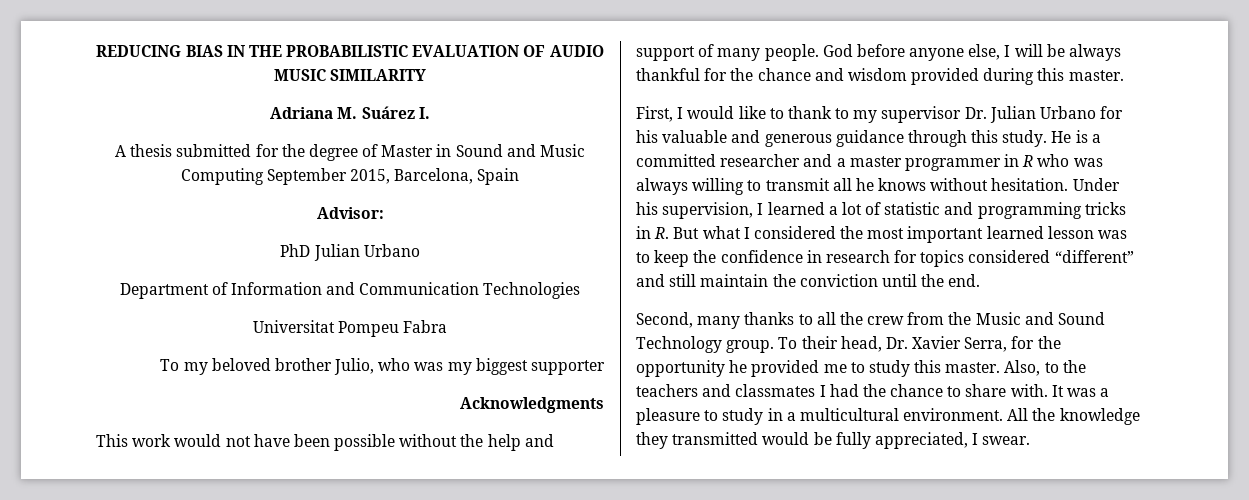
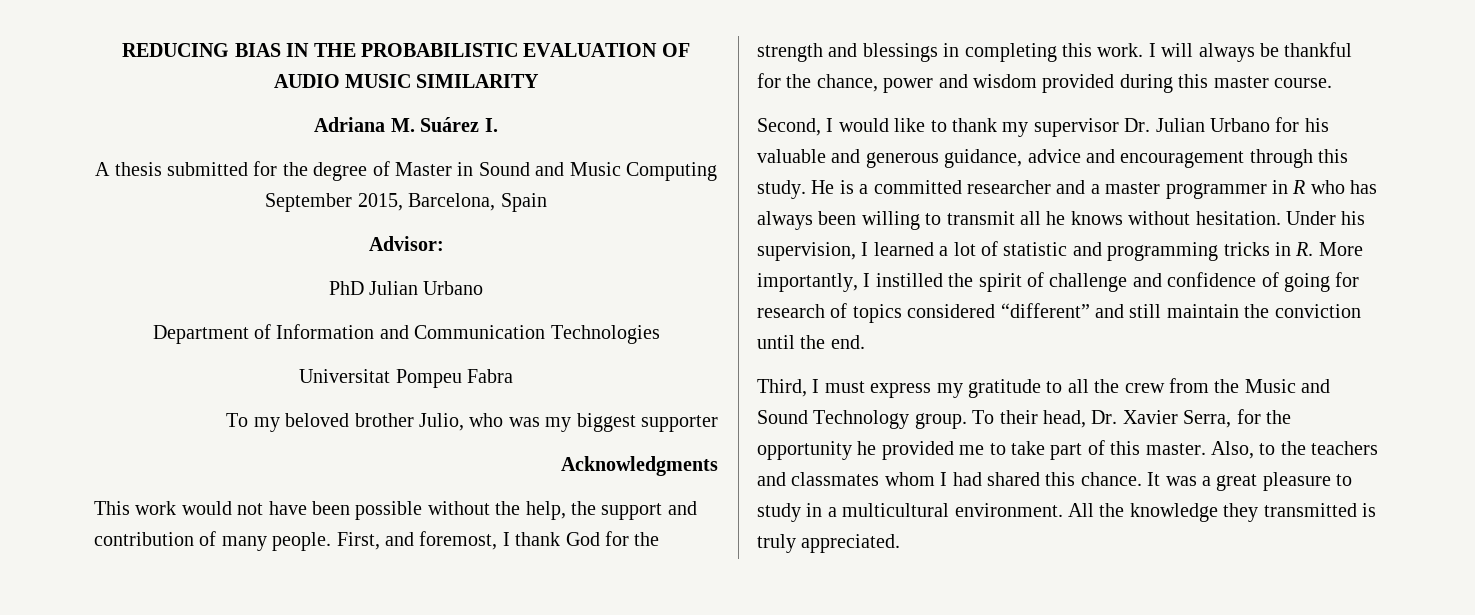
- This work would not have been possible without the help and support of many people. God before anyone else, I will be always thankful for the chance and wisdom provided during this master.
- First, I would like to thank to my supervisor Dr. Julian Urbano for his valuable and generous guidance through this study.
+ This work would not have been possible without the help, the support and contribution of many people. First, and foremost, I thank God for the strength and blessings in completing this work. I will always be thankful for the chance, power and wisdom provided during this master course.
+ Second, I would like to thank my supervisor Dr. Julian Urbano for his valuable and generous guidance, advice and encouragement through this study.
- He is a committed researcher and a master programmer in R who was always willing to transmit all he knows without hesitation.
+ He is a committed researcher and a master programmer in R who has always been willing to transmit all he knows without hesitation.
- Under his supervision, I learned a lot of statistic and programming tricks in R. But what I considered the most important learned lesson was to keep the confidence in research for topics considered “different” and still maintain the conviction until the end.
+ Under his supervision, I learned a lot of statistic and programming tricks in R. More importantly, I instilled the spirit of challenge and confidence of going for research of topics considered “different” and still maintain the conviction until the end.
- Second, many thanks to all the crew from the Music and Sound Technology group.
+ Third, I must express my gratitude to all the crew from the Music and Sound Technology group.
- To their head, Dr. Xavier Serra, for the opportunity he provided me to study this master.
+ To their head, Dr. Xavier Serra, for the opportunity he provided me to take part of this master.
- Also, to the teachers and classmates I had the chance to share with.
+ Also, to the teachers and classmates whom I had shared this chance.
- It was a pleasure to study in a multicultural environment.
+ It was a great pleasure to study in a multicultural environment.
- All the knowledge they transmitted would be fully appreciated, I swear.
+ All the knowledge they transmitted is truly appreciated.

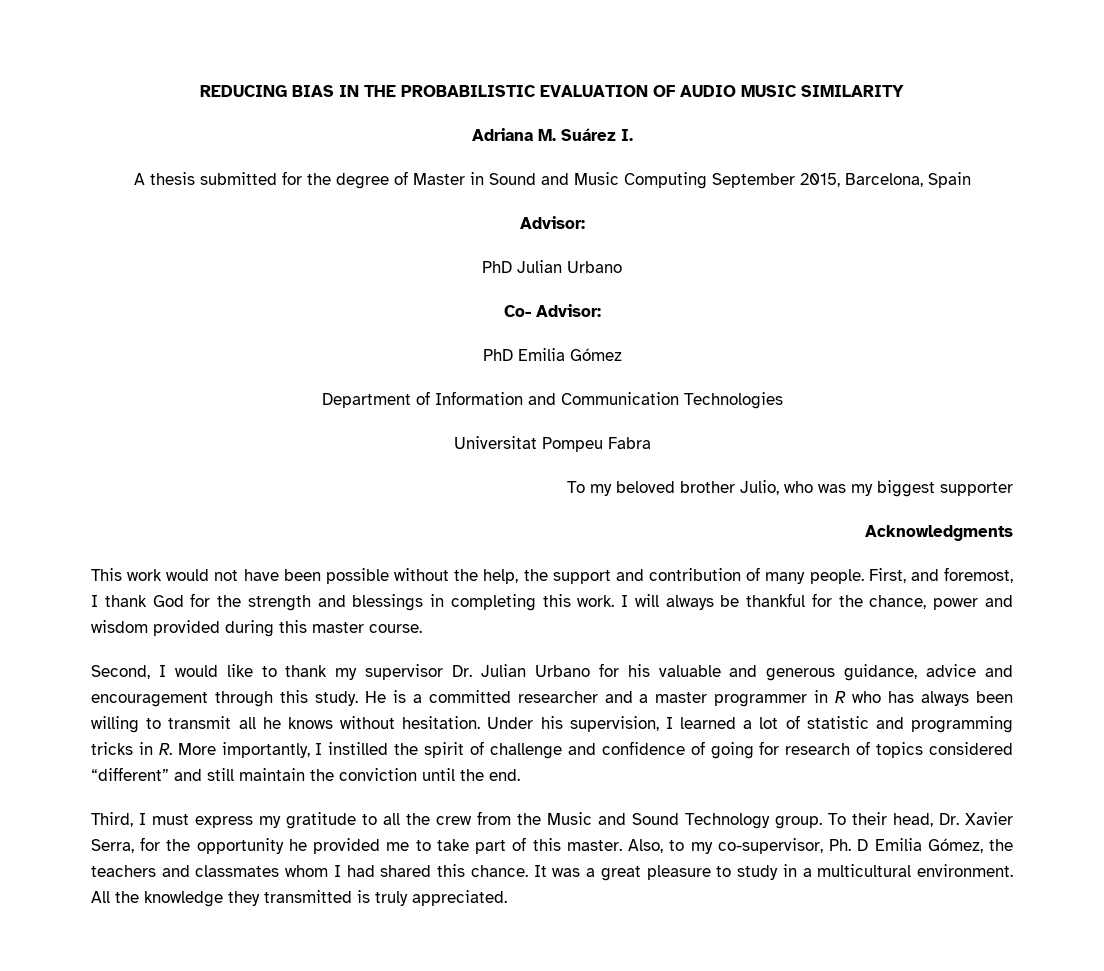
+ Co- Advisor:
+ PhD Emilia Gómez
- Also, to the teachers and classmates whom I had shared this chance.
+ Also, to my co-supervisor, Ph. D Emilia Gómez, the teachers and classmates whom I had shared this chance.

